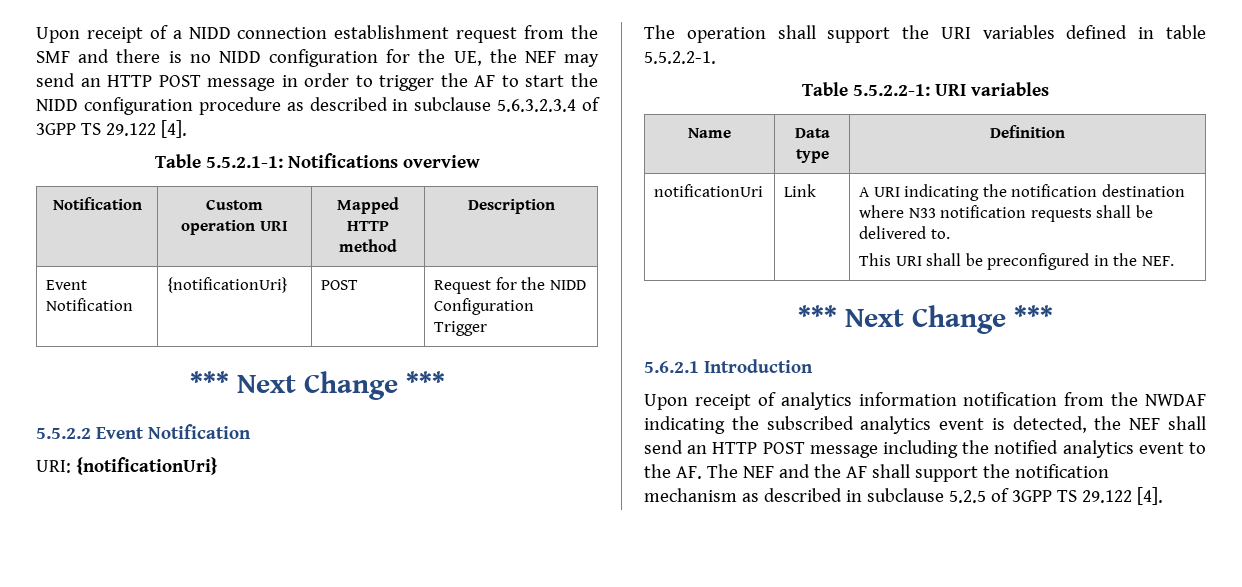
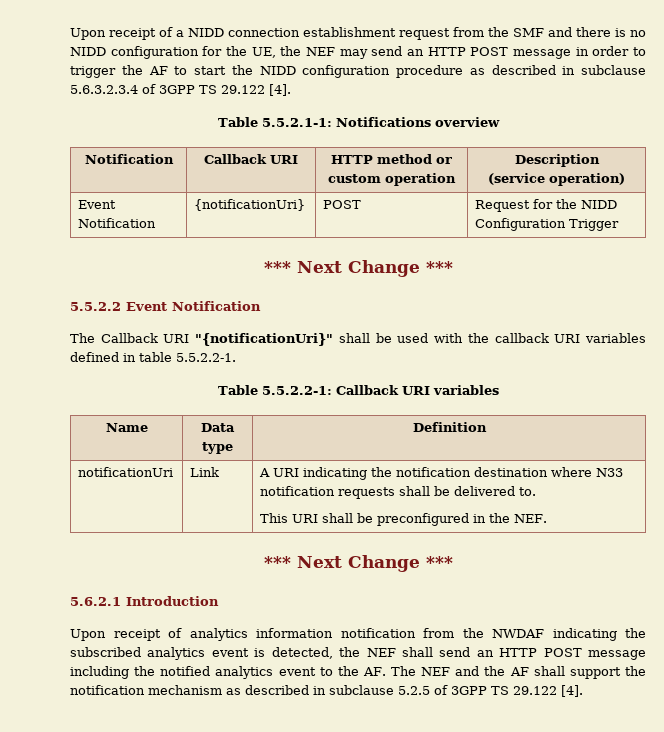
- Notification | Custom operation URI | Mapped HTTP method | Description
+ Notification | Callback URI | HTTP method or custom operation | Description
+ (service operation)
- URI: {notificationUri}
- The operation shall support the URI variables defined in table 5.5.2.2-1.
+ The Callback URI "{notificationUri}" shall be used with the callback URI variables defined in table 5.5.2.2-1.
- Table 5.5.2.2-1: URI variables
+ Table 5.5.2.2-1: Callback URI variables

